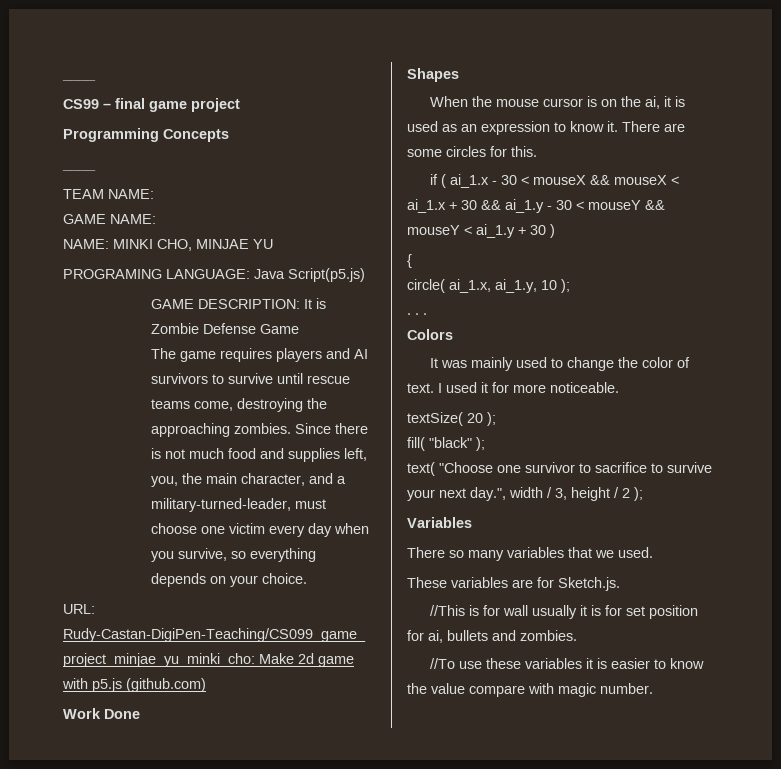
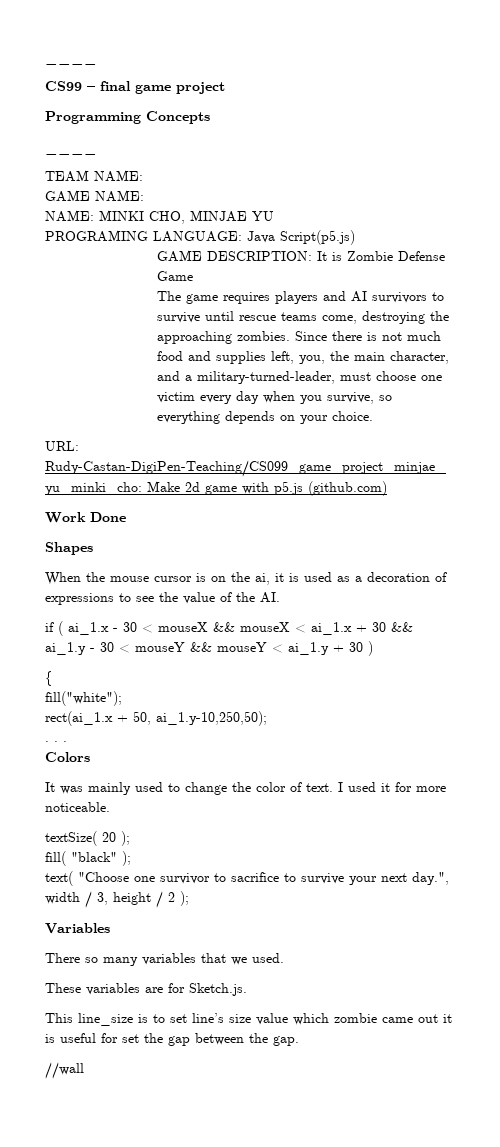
- When the mouse cursor is on the ai, it is used as an expression to know it. There are some circles for this.
+ When the mouse cursor is on the ai, it is used as a decoration of expressions to see the value of the AI.
- circle( ai_1.x, ai_1.y, 10 );
+ fill("white");
+ rect(ai_1.x + 50, ai_1.y-10,250,50);
- //This is for wall usually it is for set position for ai, bullets and zombies.
- //To use these variables it is easier to know the value compare with magic number.
+ This line_size is to set line’s size value which zombie came out it is useful for set the gap between the gap.
+ //wall

